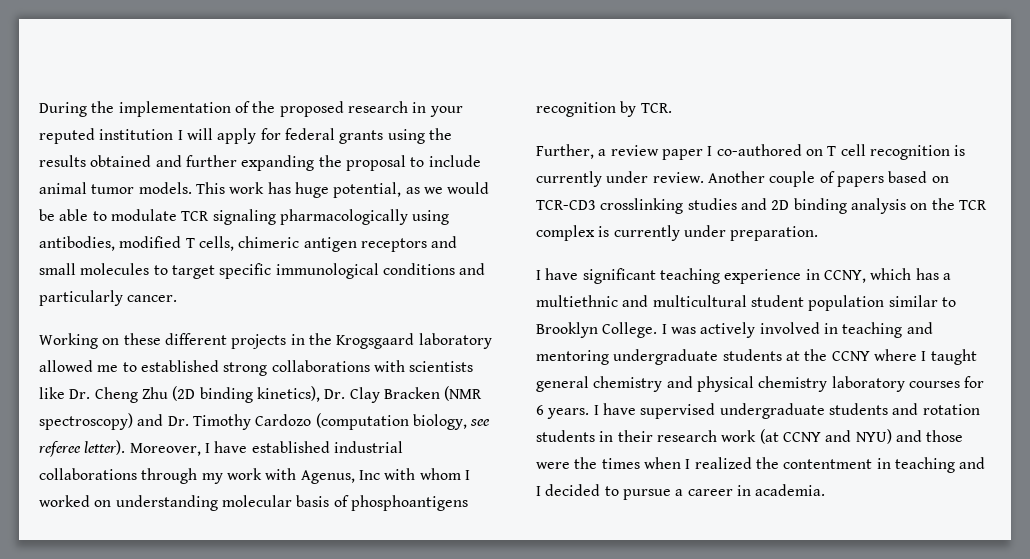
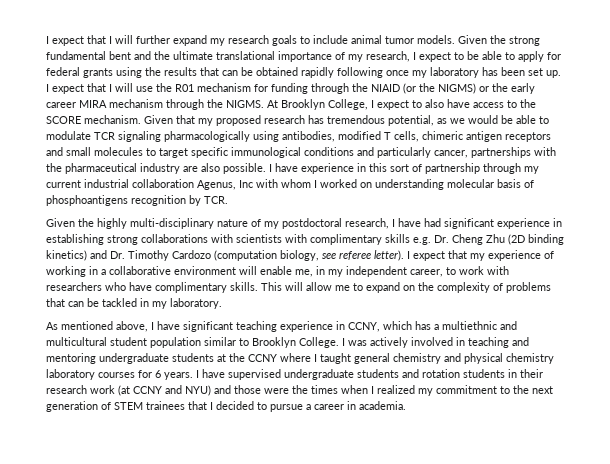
- During the implementation of the proposed research in your reputed institution I will apply for federal grants using the results obtained and further expanding the proposal to include animal tumor models. This work has huge potential, as we would be able to modulate TCR signaling pharmacologically using antibodies, modified T cells, chimeric antigen receptors and small molecules to target specific immunological conditions and particularly cancer.
- Working on these different projects in the Krogsgaard laboratory allowed me to established strong collaborations with scientists like Dr. Cheng Zhu (2D binding kinetics), Dr. Clay Bracken (NMR spectroscopy) and Dr. Timothy Cardozo (computation biology, see referee letter). Moreover, I have established industrial collaborations through my work with Agenus, Inc with whom I worked on understanding molecular basis of phosphoantigens recognition by TCR.
+ I expect that I will further expand my research goals to include animal tumor models. Given the strong fundamental bent and the ultimate translational importance of my research, I expect to be able to apply for federal grants using the results that can be obtained rapidly following once my laboratory has been set up. I expect that I will use the R01 mechanism for funding through the NIAID (or the NIGMS) or the early career MIRA mechanism through the NIGMS. At Brooklyn College, I expect to also have access to the SCORE mechanism. Given that my proposed research has tremendous potential, as we would be able to modulate TCR signaling pharmacologically using antibodies, modified T cells, chimeric antigen receptors and small molecules to target specific immunological conditions and particularly cancer, partnerships with the pharmaceutical industry are also possible. I have experience in this sort of partnership through my current industrial collaboration Agenus, Inc with whom I worked on understanding molecular basis of phosphoantigens recognition by TCR.
- Further, a review paper I co-authored on T cell recognition is currently under review. Another couple of papers based on TCR-CD3 crosslinking studies and 2D binding analysis on the TCR complex is currently under preparation.
- I have significant teaching experience in CCNY, which has a multiethnic and multicultural student population similar to Brooklyn College.
+ Given the highly multi-disciplinary nature of my postdoctoral research, I have had significant experience in establishing strong collaborations with scientists with complimentary skills e.g. Dr. Cheng Zhu (2D binding kinetics) and Dr. Timothy Cardozo (computation biology, see referee letter). I expect that my experience of working in a collaborative environment will enable me, in my independent career, to work with researchers who have complimentary skills. This will allow me to expand on the complexity of problems that can be tackled in my laboratory.
+ As mentioned above, I have significant teaching experience in CCNY, which has a multiethnic and multicultural student population similar to Brooklyn College.
- I have supervised undergraduate students and rotation students in their research work (at CCNY and NYU) and those were the times when I realized the contentment in teaching and I decided to pursue a career in academia.
+ I have supervised undergraduate students and rotation students in their research work (at CCNY and NYU) and those were the times when I realized my commitment to the next generation of STEM trainees that I decided to pursue a career in academia.

